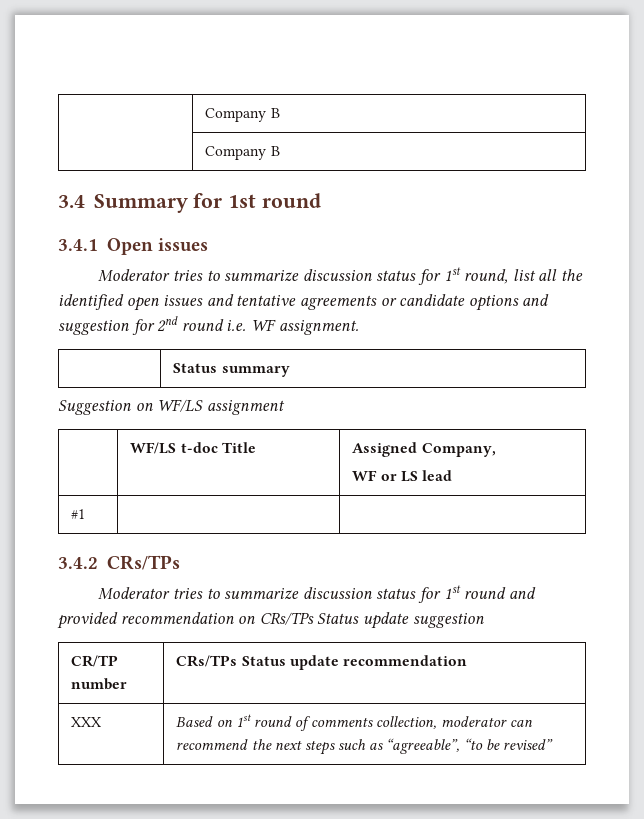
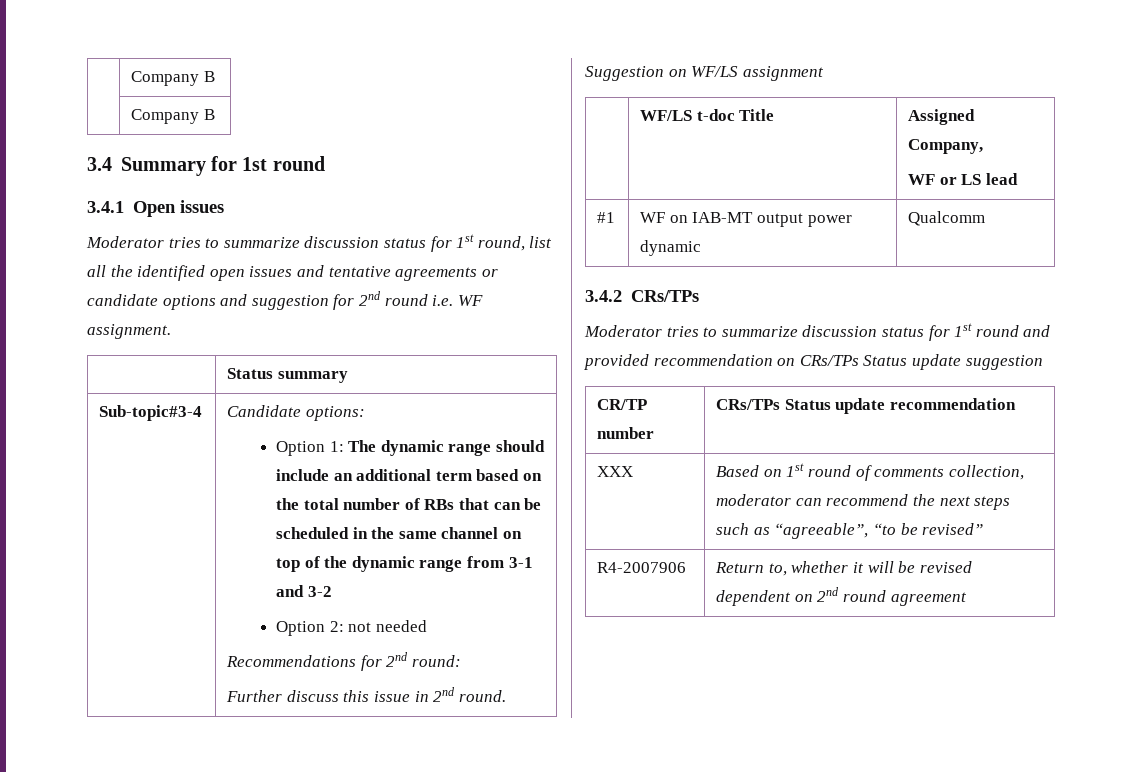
+ Sub-topic#3-4 | Candidate options:
+ Option 1: The dynamic range should include an additional term based on the total number of RBs that can be scheduled in the same channel on top of the dynamic range from 3-1 and 3-2
+ Option 2: not needed
+ Recommendations for 2nd round:
+ Further discuss this issue in 2nd round.
- #1 | |
+ #1 | WF on IAB-MT output power dynamic | Qualcomm
+ R4-2007906 | Return to, whether it will be revised dependent on 2nd round agreement

